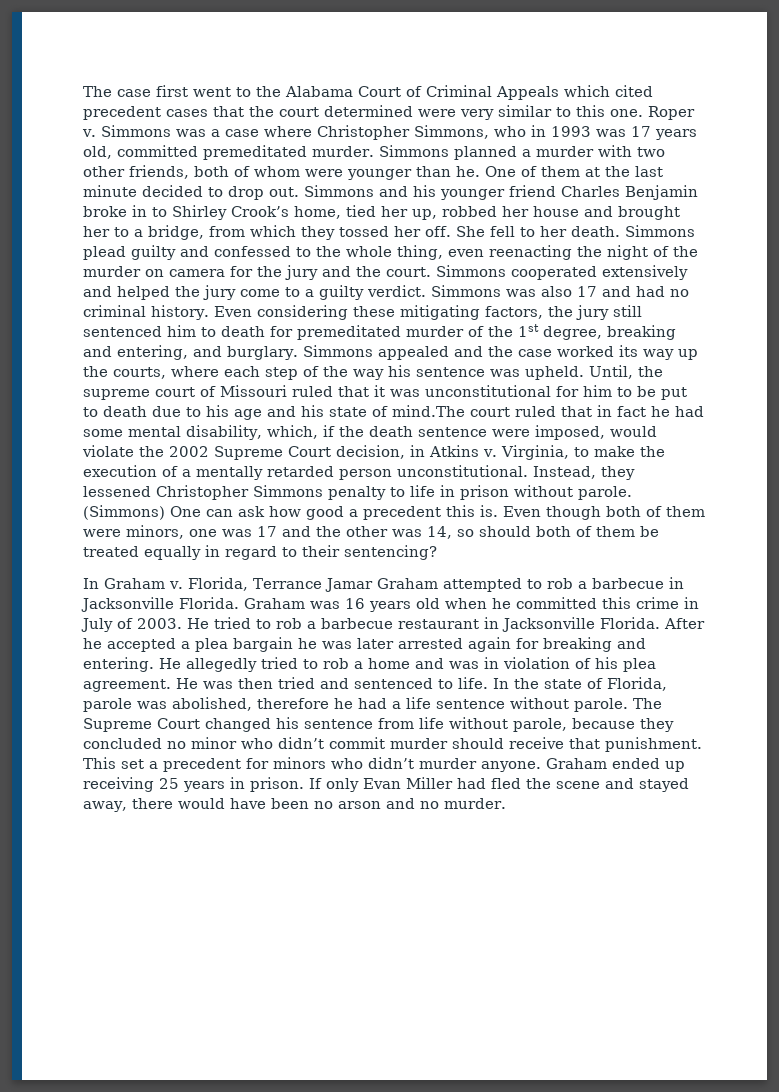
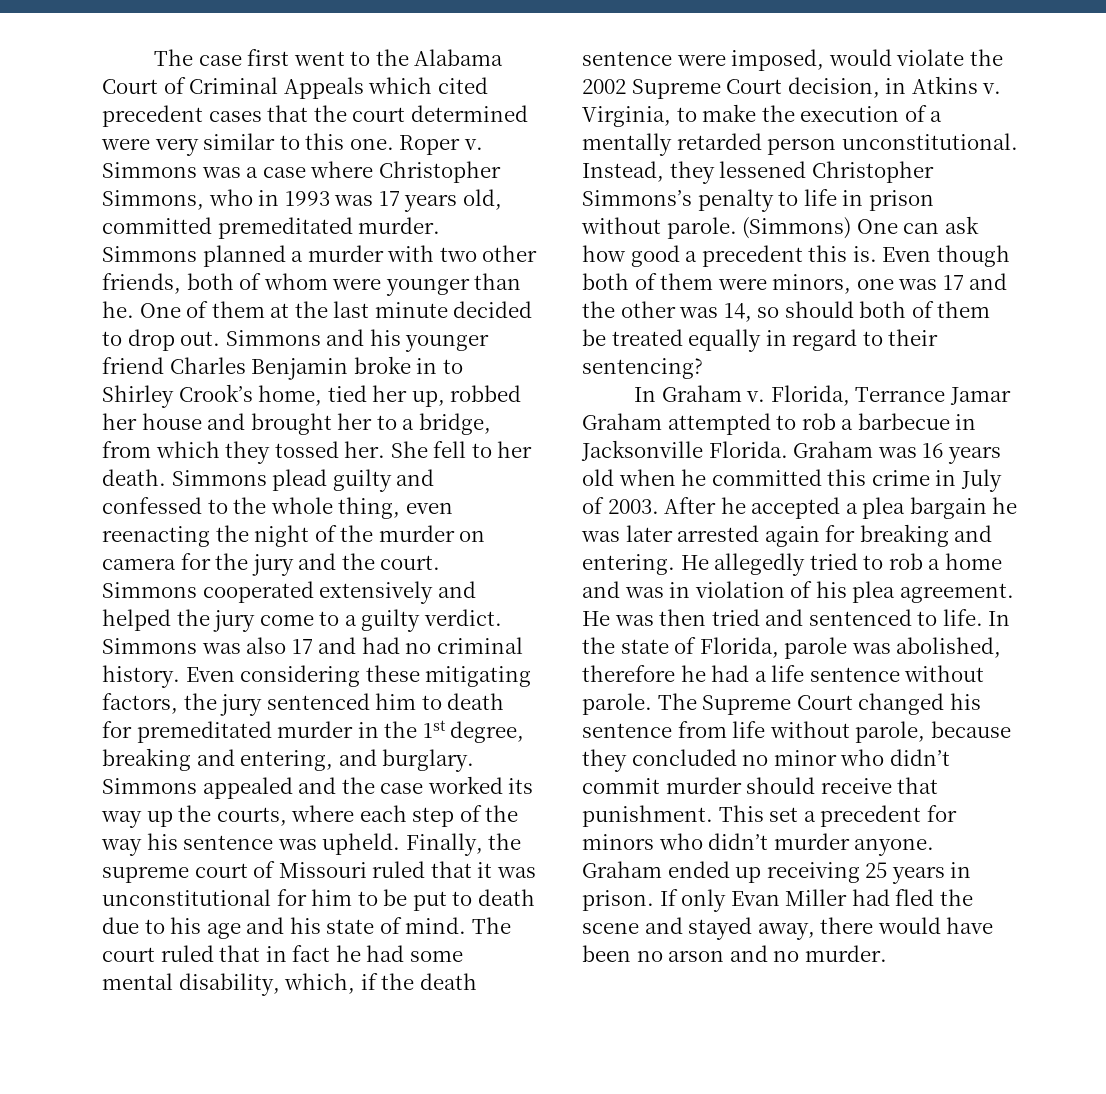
- Simmons and his younger friend Charles Benjamin broke in to Shirley Crook’s home, tied her up, robbed her house and brought her to a bridge, from which they tossed her off.
+ Simmons and his younger friend Charles Benjamin broke in to Shirley Crook’s home, tied her up, robbed her house and brought her to a bridge, from which they tossed her.
- Even considering these mitigating factors, the jury still sentenced him to death for premeditated murder of the 1st degree, breaking and entering, and burglary.
+ Even considering these mitigating factors, the jury sentenced him to death for premeditated murder in the 1st degree, breaking and entering, and burglary.
- Until, the supreme court of Missouri ruled that it was unconstitutional for him to be put to death due to his age and his state of mind.The court ruled that in fact he had some mental disability, which, if the death sentence were imposed, would violate the 2002 Supreme Court decision, in Atkins v.
+ Finally, the supreme court of Missouri ruled that it was unconstitutional for him to be put to death due to his age and his state of mind. The court ruled that in fact he had some mental disability, which, if the death sentence were imposed, would violate the 2002 Supreme Court decision, in Atkins v.
- Instead, they lessened Christopher Simmons penalty to life in prison without parole.
+ Instead, they lessened Christopher Simmons’s penalty to life in prison without parole.
- He tried to rob a barbecue restaurant in Jacksonville Florida.

